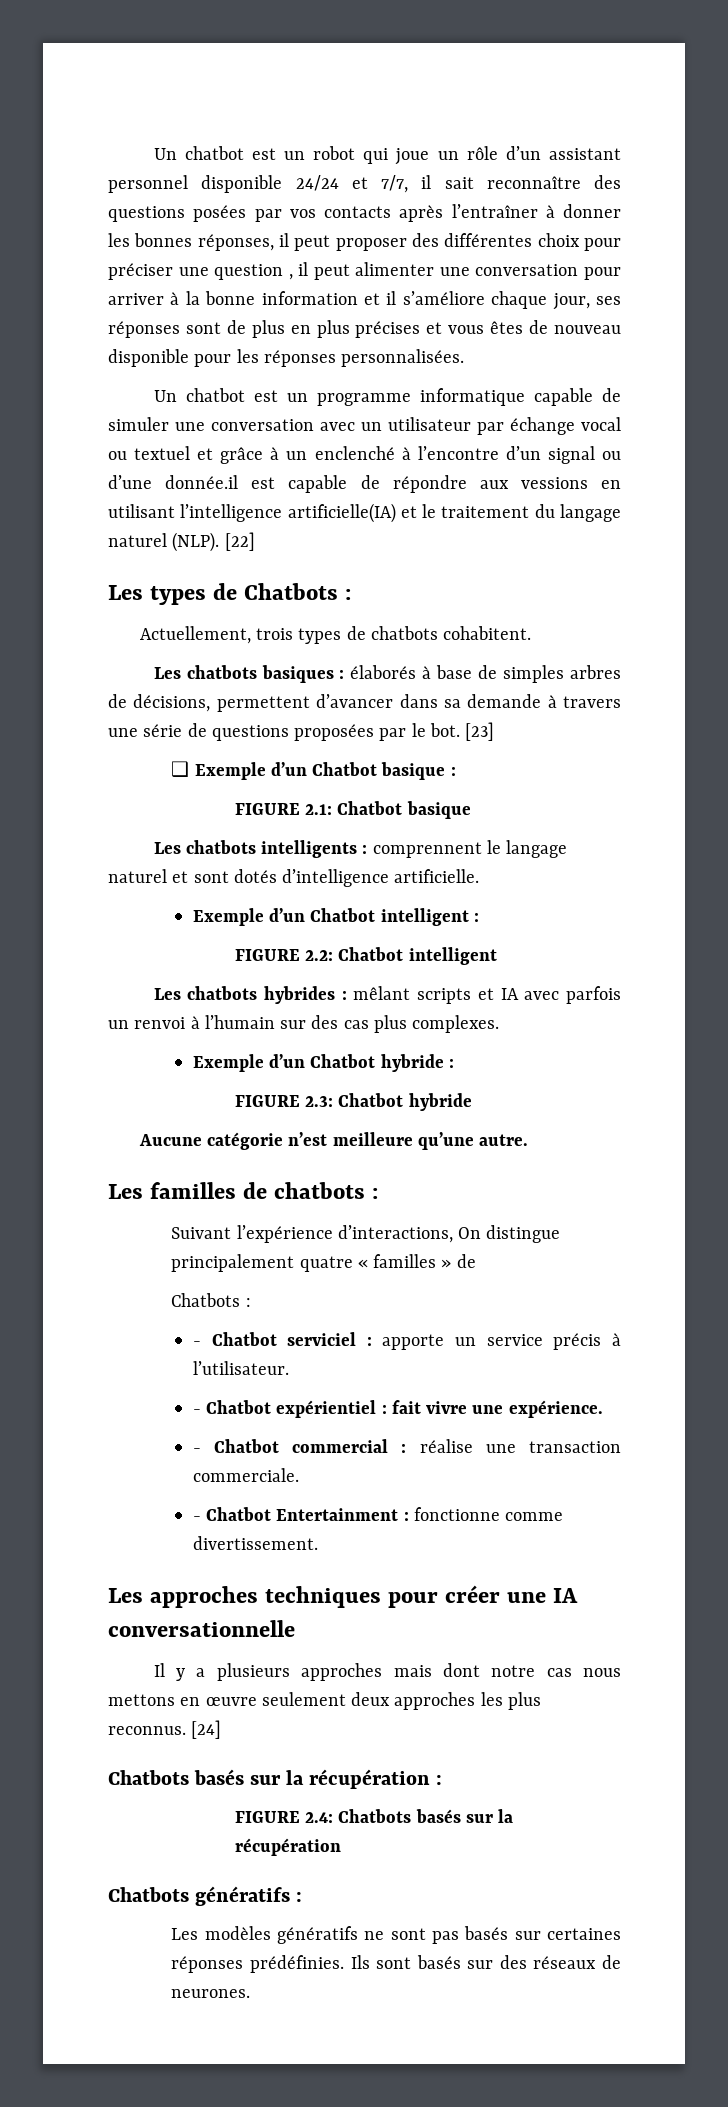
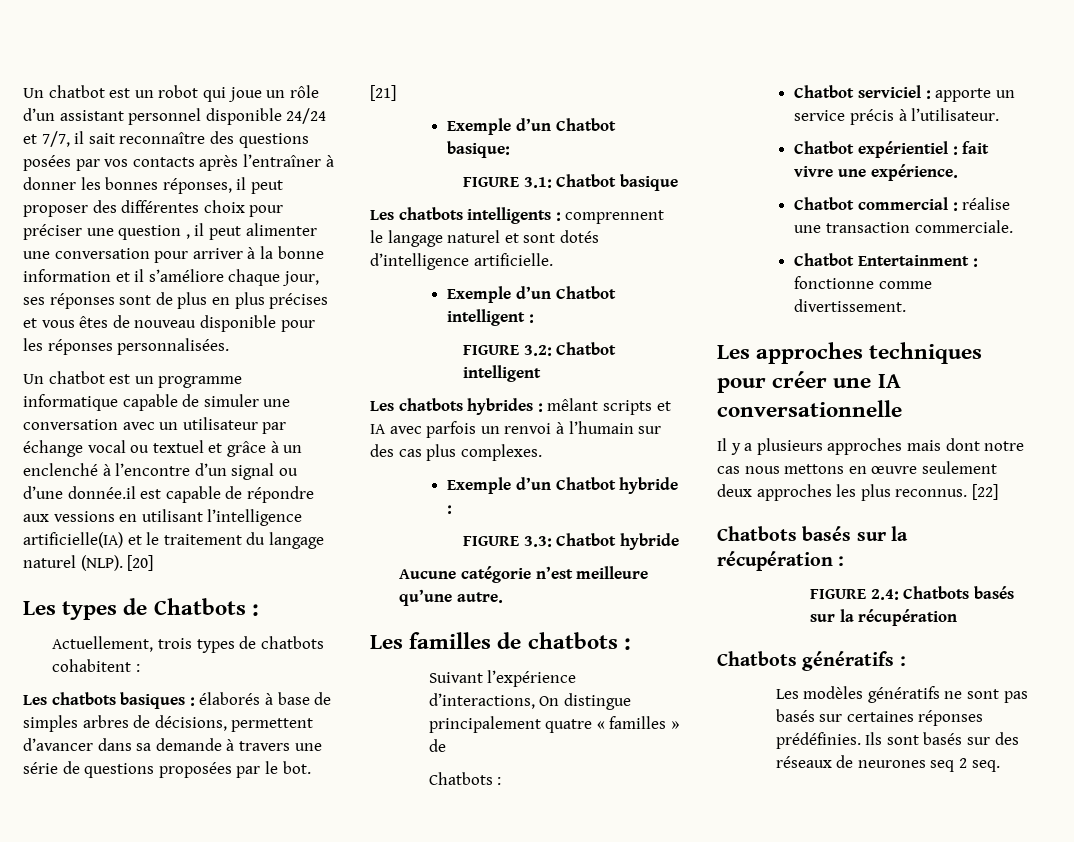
- [22]
+ [20]
- Actuellement, trois types de chatbots cohabitent.
+ Actuellement, trois types de chatbots cohabitent :
- [23]
- ❑ Exemple d’un Chatbot basique :
- FIGURE 2.1: Chatbot basique
+ [21]
+ Exemple d’un Chatbot basique:
+ FIGURE 3.1: Chatbot basique
- FIGURE 2.2: Chatbot intelligent
+ FIGURE 3.2: Chatbot intelligent
- FIGURE 2.3: Chatbot hybride
+ FIGURE 3.3: Chatbot hybride
- - Chatbot serviciel : apporte un service précis à l’utilisateur.
+ Chatbot serviciel : apporte un service précis à l’utilisateur.
- - Chatbot expérientiel : fait vivre une expérience.
+ Chatbot expérientiel : fait vivre une expérience.
- - Chatbot commercial : réalise une transaction commerciale.
+ Chatbot commercial : réalise une transaction commerciale.
- - Chatbot Entertainment : fonctionne comme divertissement.
+ Chatbot Entertainment : fonctionne comme divertissement.
- [24]
+ [22]
- Ils sont basés sur des réseaux de neurones.
+ Ils sont basés sur des réseaux de neurones seq 2 seq.

